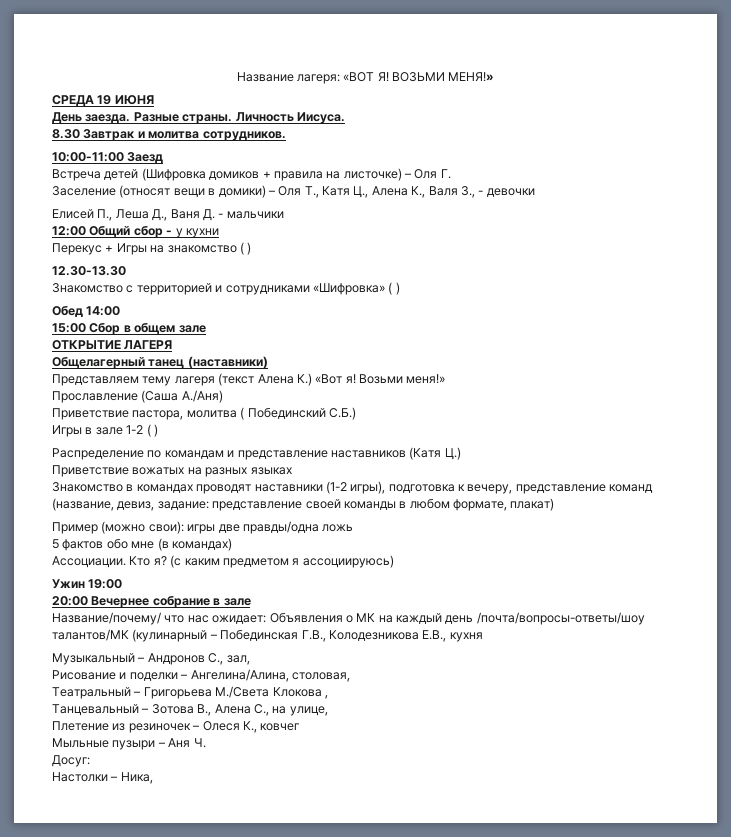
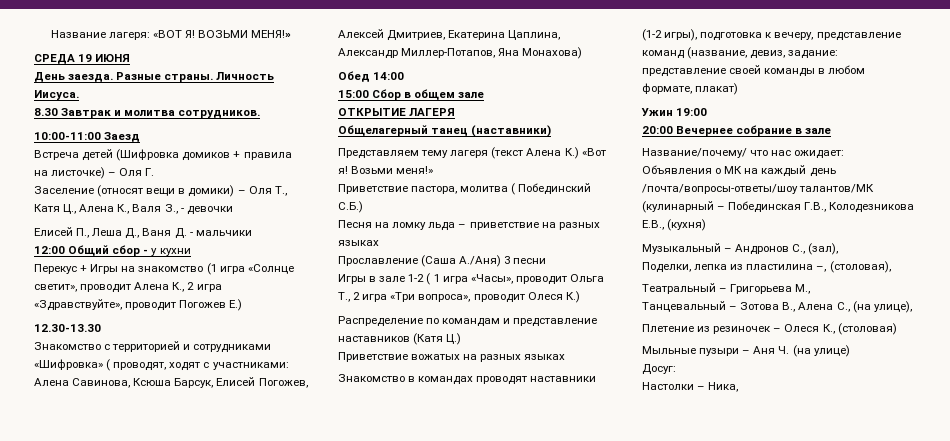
- Перекус + Игры на знакомство ( )
+ Перекус + Игры на знакомство (1 игра «Солнце светит», проводит Алена К., 2 игра «Здравствуйте», проводит Погожев Е.)
- Знакомство с территорией и сотрудниками «Шифровка» ( )
+ Знакомство с территорией и сотрудниками «Шифровка» ( проводят, ходят с участниками: Алена Савинова, Ксюша Барсук, Елисей Погожев, Алексей Дмитриев, Екатерина Цаплина, Александр Миллер-Потапов, Яна Монахова)
- Прославление (Саша А./Аня)
+ Песня на ломку льда – приветствие на разных языках
+ Прославление (Саша А./Аня) 3 песни
- Игры в зале 1-2 ( )
+ Игры в зале 1-2 ( 1 игра «Часы», проводит Ольга Т., 2 игра «Три вопроса», проводит Олеся К.)
- Пример (можно свои): игры две правды/одна ложь
- 5 фактов обо мне (в командах)
- Ассоциации. Кто я? (с каким предметом я ассоциируюсь)
- Название/почему/ что нас ожидает: Объявления о МК на каждый день /почта/вопросы-ответы/шоу талантов/МК (кулинарный – Побединская Г.В., Колодезникова Е.В., кухня
+ Название/почему/ что нас ожидает: Объявления о МК на каждый день /почта/вопросы-ответы/шоу талантов/МК (кулинарный – Побединская Г.В., Колодезникова Е.В., (кухня)
- Музыкальный – Андронов С., зал,
- Рисование и поделки – Ангелина/Алина, столовая,
+ Музыкальный – Андронов С., (зал),
+ Поделки, лепка из пластилина –, (столовая),
- Театральный – Григорьева М./Света Клокова ,
+ Театральный – Григорьева М.,
- Танцевальный – Зотова В., Алена С., на улице,
+ Танцевальный – Зотова В., Алена С., (на улице),
- Плетение из резиночек – Олеся К., ковчег
+ Плетение из резиночек – Олеся К., (столовая)
- Мыльные пузыри – Аня Ч.
+ Мыльные пузыри – Аня Ч. (на улице)

